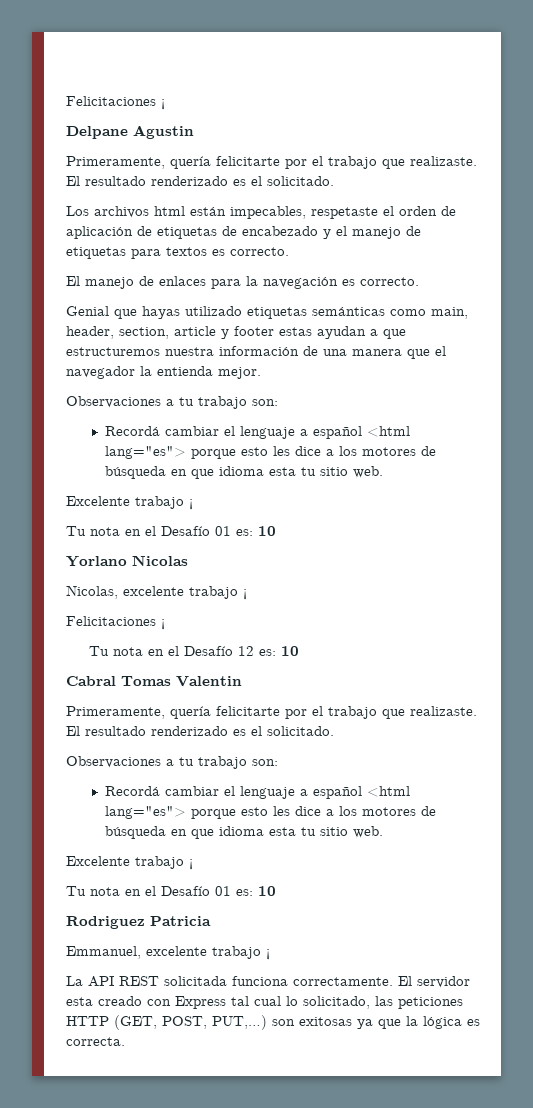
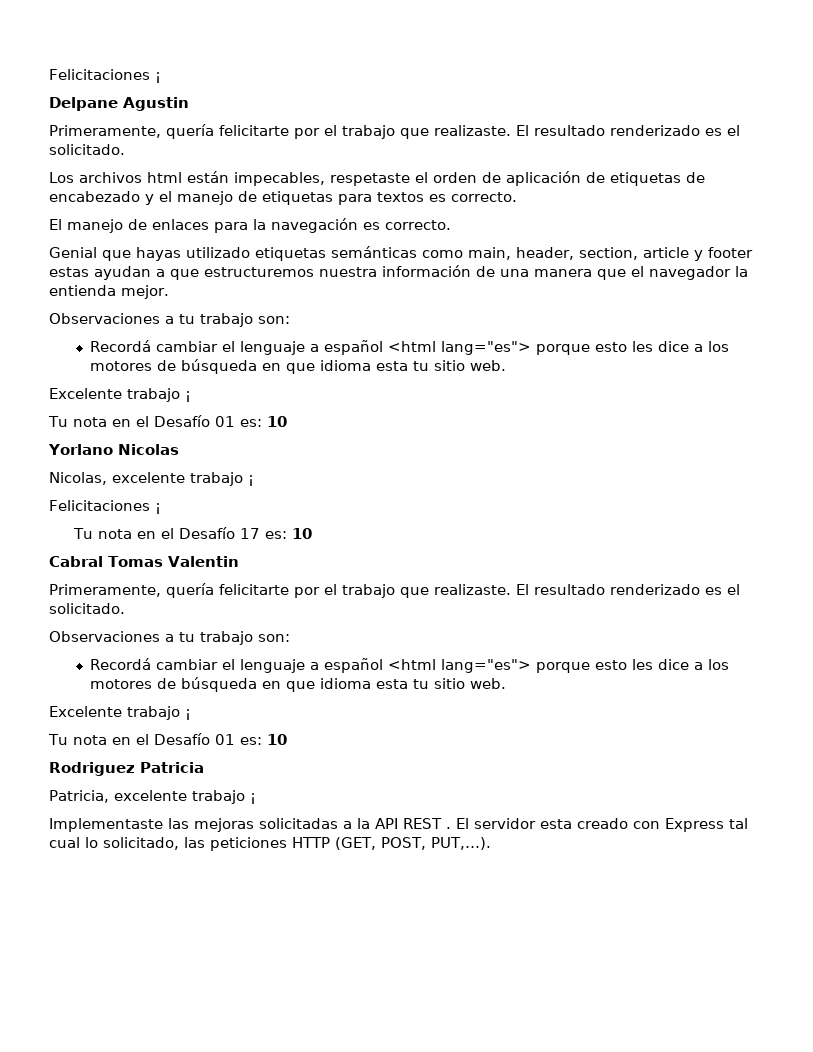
- Tu nota en el Desafío 12 es: 10
+ Tu nota en el Desafío 17 es: 10
- Emmanuel, excelente trabajo ¡
- La API REST solicitada funciona correctamente.
+ Patricia, excelente trabajo ¡
+ Implementaste las mejoras solicitadas a la API REST .
- El servidor esta creado con Express tal cual lo solicitado, las peticiones HTTP (GET, POST, PUT,…) son exitosas ya que la lógica es correcta.
+ El servidor esta creado con Express tal cual lo solicitado, las peticiones HTTP (GET, POST, PUT,…).

